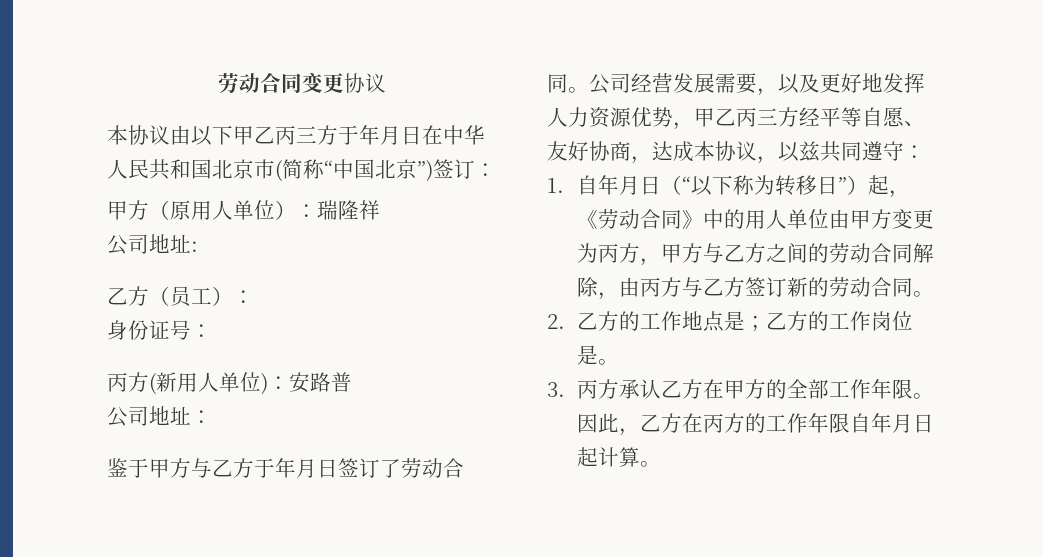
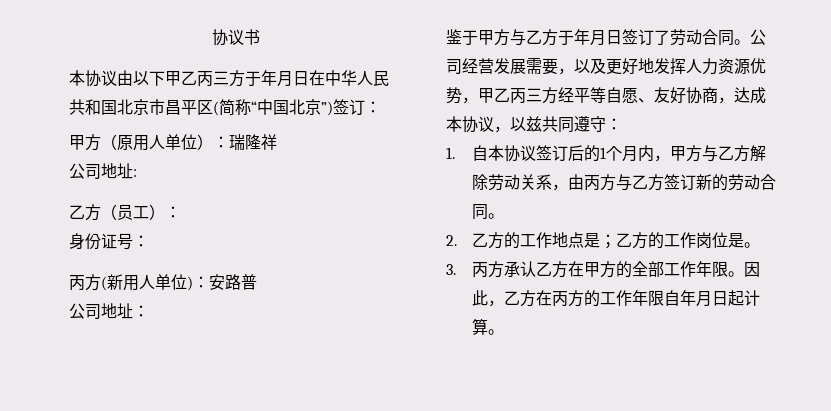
- 劳动合同变更协议
+ 协议书
- 本协议由以下甲乙丙三方于年月日在中华人民共和国北京市(简称“中国北京”)签订：
+ 本协议由以下甲乙丙三方于年月日在中华人民共和国北京市昌平区(简称“中国北京”)签订：
- 1.自年月日（“以下称为转移日”）起，《劳动合同》中的用人单位由甲方变更为丙方，甲方与乙方之间的劳动合同解除，由丙方与乙方签订新的劳动合同。
+ 1.自本协议签订后的1个月内，甲方与乙方解除劳动关系，由丙方与乙方签订新的劳动合同。

